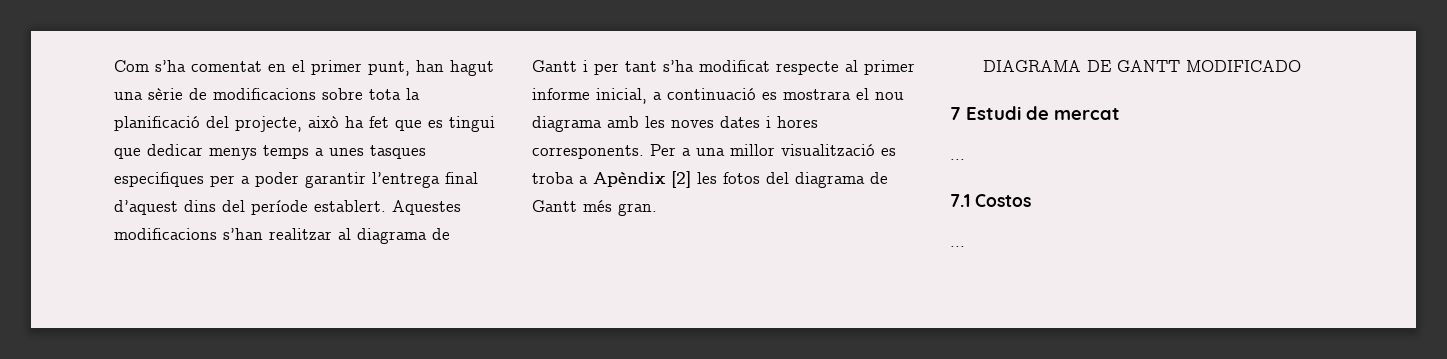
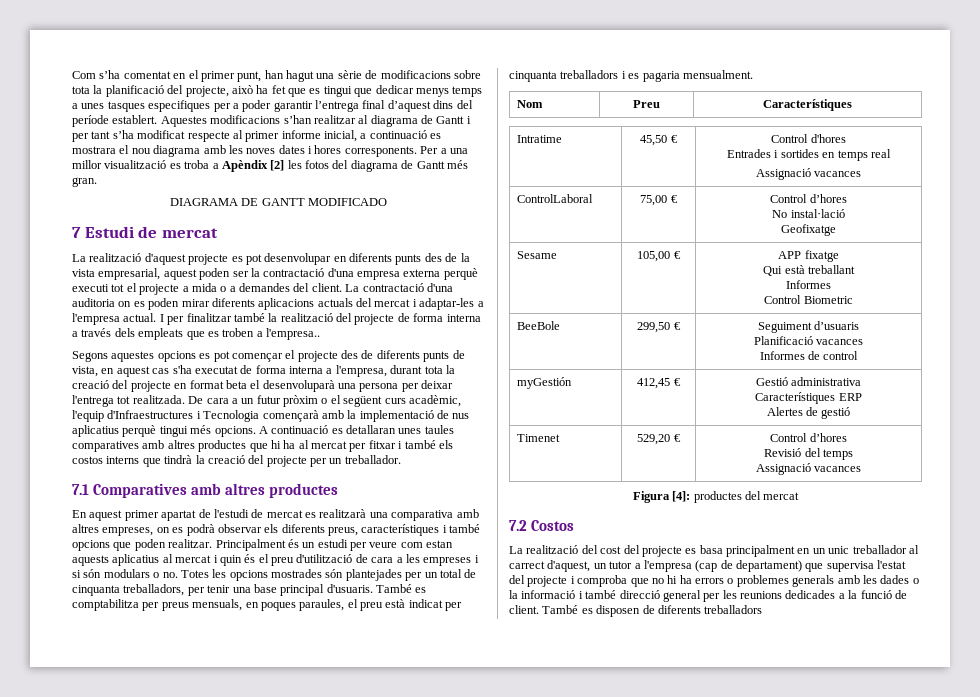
  7 Estudi de mercat
- ...
- 7.1 Costos
- ...
+ La realització d'aquest projecte es pot desenvolupar en diferents punts des de la vista empresarial, aquest poden ser la contractació d'una empresa externa perquè executi tot el projecte a mida o a demandes del client. La contractació d'una auditoria on es poden mirar diferents aplicacions actuals del mercat i adaptar-les a l'empresa actual. I per finalitzar també la realització del projecte de forma interna a través dels empleats que es troben a l'empresa..
+ Segons aquestes opcions es pot començar el projecte des de diferents punts de vista, en aquest cas s'ha executat de forma interna a l'empresa, durant tota la creació del projecte en format beta el desenvoluparà una persona per deixar l'entrega tot realitzada. De cara a un futur pròxim o el següent curs acadèmic, l'equip d'Infraestructures i Tecnologia començarà amb la implementació de nus aplicatius perquè tingui més opcions. A continuació es detallaran unes taules comparatives amb altres productes que hi ha al mercat per fitxar i també els costos interns que tindrà la creació del projecte per un treballador.
+ 7.1 Comparatives amb altres productes
+ En aquest primer apartat de l'estudi de mercat es realitzarà una comparativa amb altres empreses, on es podrà observar els diferents preus, característiques i també opcions que poden realitzar. Principalment és un estudi per veure com estan aquests aplicatius al mercat i quin és el preu d'utilització de cara a les empreses i si són modulars o no. Totes les opcions mostrades són plantejades per un total de cinquanta treballadors, per tenir una base principal d'usuaris. També es comptabilitza per preus mensuals, en poques paraules, el preu està indicat per cinquanta treballadors i es pagaria mensualment.
+ Nom | Preu | Característiques
+ Intratime | 45,50 € | Control d'hores
+ Entrades i sortides en temps real
+ Assignació vacances
+ ControlLaboral | 75,00 € | Control d’hores
+ No instal·lació
+ Geofixatge
+ Sesame | 105,00 € | APP fixatge
+ Qui està treballant
+ Informes
+ Control Biometric
+ BeeBole | 299,50 € | Seguiment d’usuaris
+ Planificació vacances
+ Informes de control
+ myGestión | 412,45 € | Gestió administrativa
+ Característiques ERP
+ Alertes de gestió
+ Timenet | 529,20 € | Control d’hores
+ Revisió del temps
+ Assignació vacances
+ Figura [4]: productes del mercat
+ 7.2 Costos
+ La realització del cost del projecte es basa principalment en un unic treballador al carrect d'aquest, un tutor a l'empresa (cap de departament) que supervisa l'estat del projecte i comproba que no hi ha errors o problemes generals amb les dades o la informació i també direcció general per les reunions dedicades a la funció de client. També es disposen de diferents treballadors

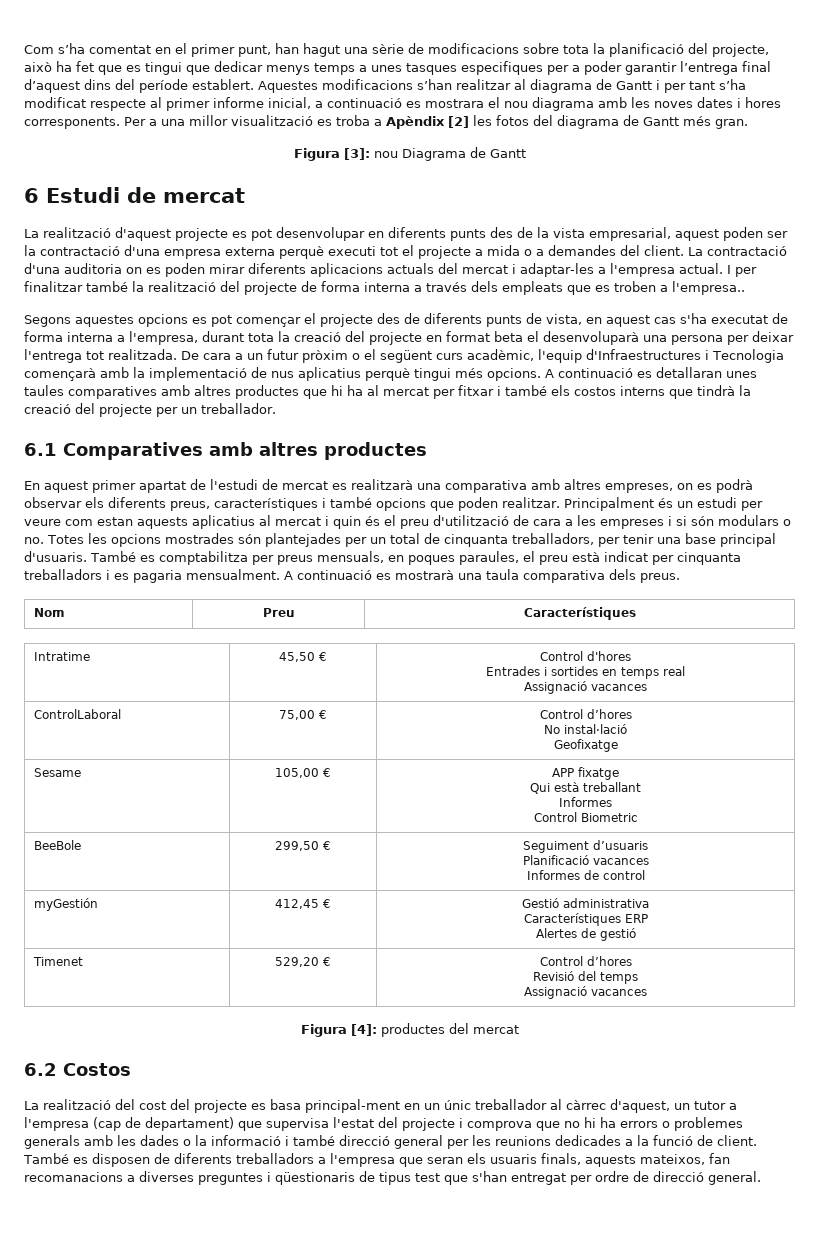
- DIAGRAMA DE GANTT MODIFICADO
- 7 Estudi de mercat
+ Figura [3]: nou Diagrama de Gantt
+ 6 Estudi de mercat
- 7.1 Comparatives amb altres productes
+ 6.1 Comparatives amb altres productes
+ A continuació es mostrarà una taula comparativa dels preus.
- 7.2 Costos
+ 6.2 Costos
- La realització del cost del projecte es basa principalment en un unic treballador al carrect d'aquest, un tutor a l'empresa (cap de departament) que supervisa l'estat del projecte i comproba que no hi ha errors o problemes generals amb les dades o la informació i també direcció general per les reunions dedicades a la funció de client.
+ La realització del cost del projecte es basa principal-ment en un únic treballador al càrrec d'aquest, un tutor a l'empresa (cap de departament) que supervisa l'estat del projecte i comprova que no hi ha errors o problemes generals amb les dades o la informació i també direcció general per les reunions dedicades a la funció de client.
- També es disposen de diferents treballadors
+ També es disposen de diferents treballadors a l'empresa que seran els usuaris finals, aquests mateixos, fan recomanacions a diverses preguntes i qüestionaris de tipus test que s'han entregat per ordre de direcció general.

